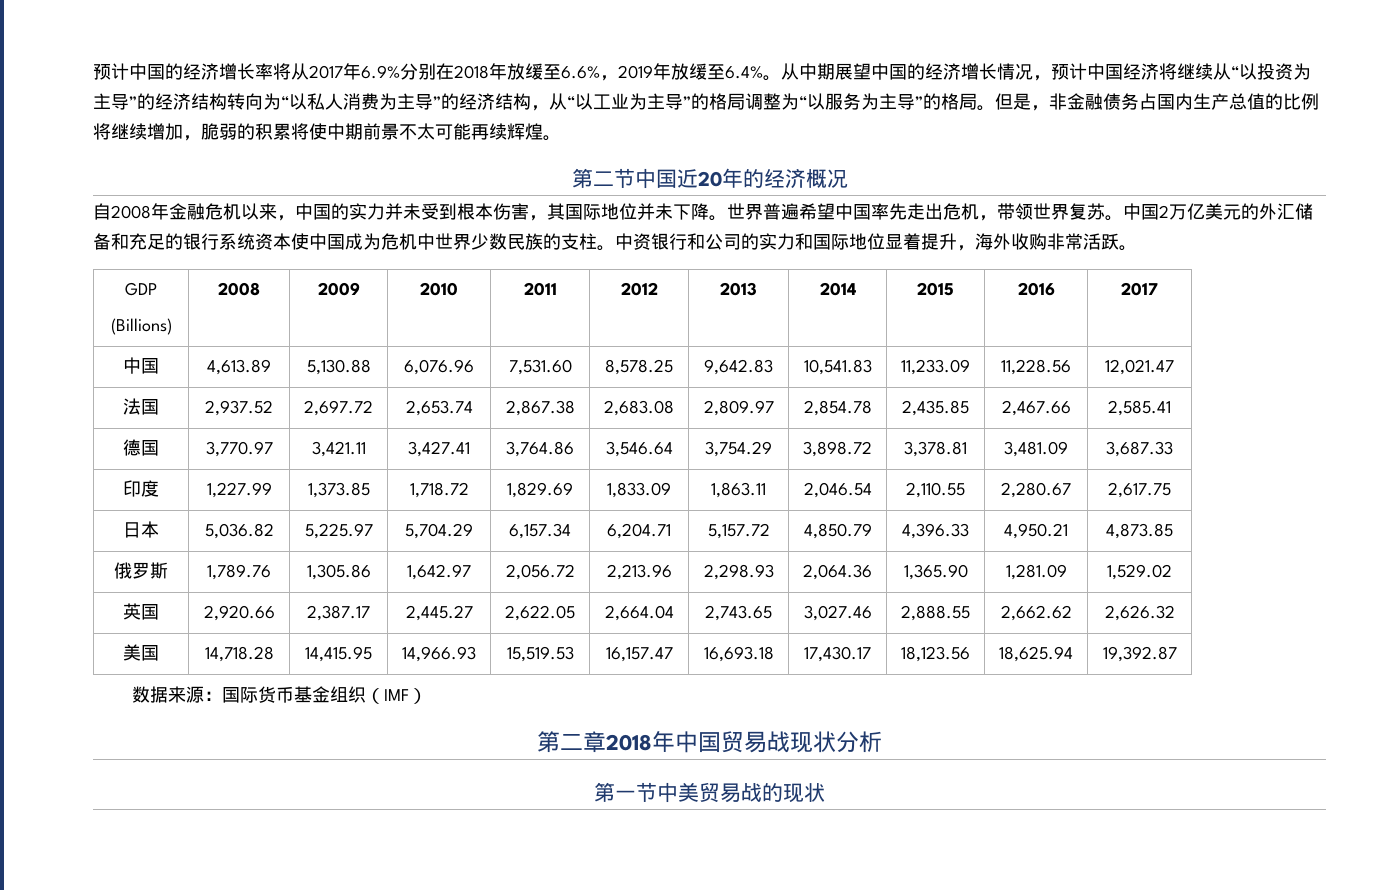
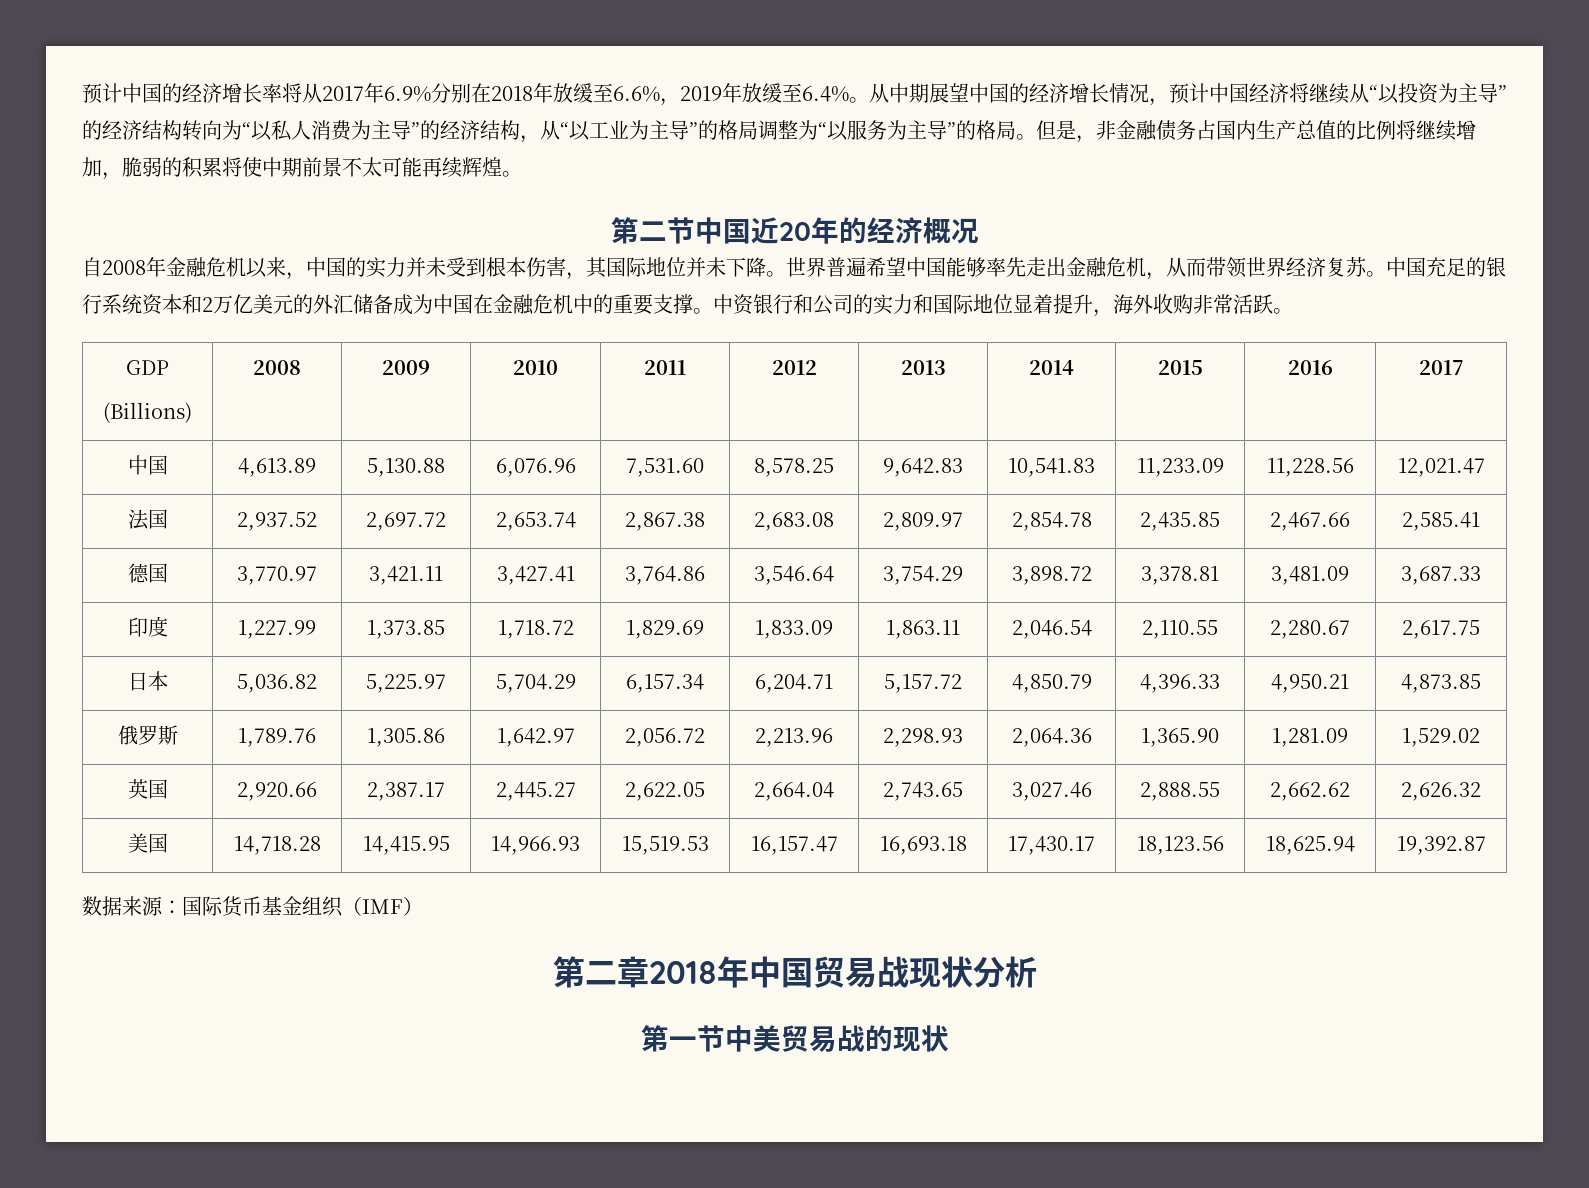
- 世界普遍希望中国率先走出危机，带领世界复苏。
+ 世界普遍希望中国能够率先走出金融危机，从而带领世界经济复苏。
- 中国2万亿美元的外汇储备和充足的银行系统资本使中国成为危机中世界少数民族的支柱。
+ 中国充足的银行系统资本和2万亿美元的外汇储备成为中国在金融危机中的重要支撑。

